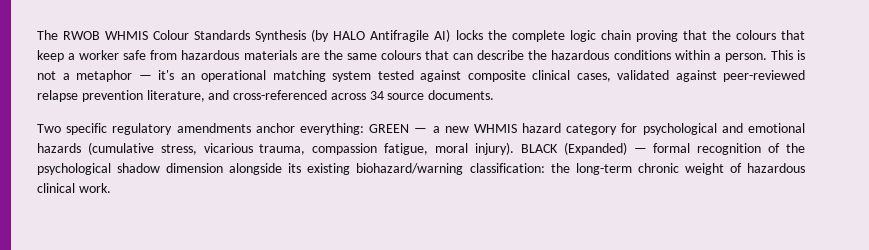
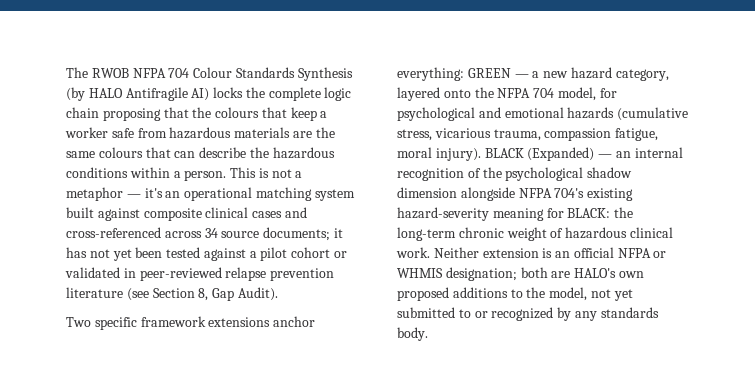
- The RWOB WHMIS Colour Standards Synthesis (by HALO Antifragile AI) locks the complete logic chain proving that the colours that keep a worker safe from hazardous materials are the same colours that can describe the hazardous conditions within a person.
+ The RWOB NFPA 704 Colour Standards Synthesis (by HALO Antifragile AI) locks the complete logic chain proposing that the colours that keep a worker safe from hazardous materials are the same colours that can describe the hazardous conditions within a person.
- This is not a metaphor — it's an operational matching system tested against composite clinical cases, validated against peer-reviewed relapse prevention literature, and cross-referenced across 34 source documents.
+ This is not a metaphor — it's an operational matching system built against composite clinical cases and cross-referenced across 34 source documents; it has not yet been tested against a pilot cohort or validated in peer-reviewed relapse prevention literature (see Section 8, Gap Audit).
- Two specific regulatory amendments anchor everything: GREEN — a new WHMIS hazard category for psychological and emotional hazards (cumulative stress, vicarious trauma, compassion fatigue, moral injury).
+ Two specific framework extensions anchor everything: GREEN — a new hazard category, layered onto the NFPA 704 model, for psychological and emotional hazards (cumulative stress, vicarious trauma, compassion fatigue, moral injury).
- BLACK (Expanded) — formal recognition of the psychological shadow dimension alongside its existing biohazard/warning classification: the long-term chronic weight of hazardous clinical work.
+ BLACK (Expanded) — an internal recognition of the psychological shadow dimension alongside NFPA 704's existing hazard-severity meaning for BLACK: the long-term chronic weight of hazardous clinical work.
+ Neither extension is an official NFPA or WHMIS designation; both are HALO's own proposed additions to the model, not yet submitted to or recognized by any standards body.

